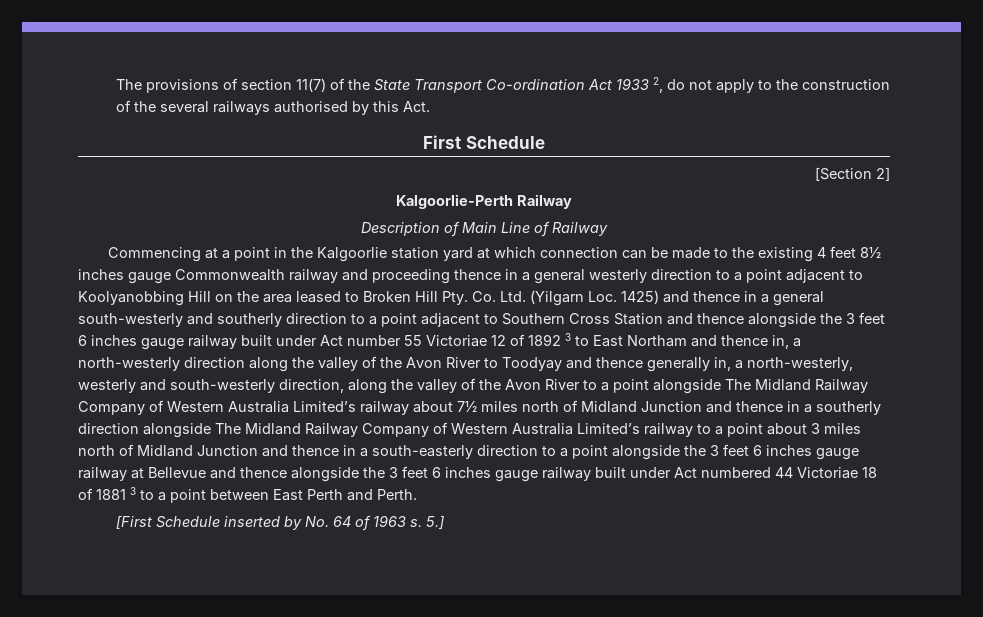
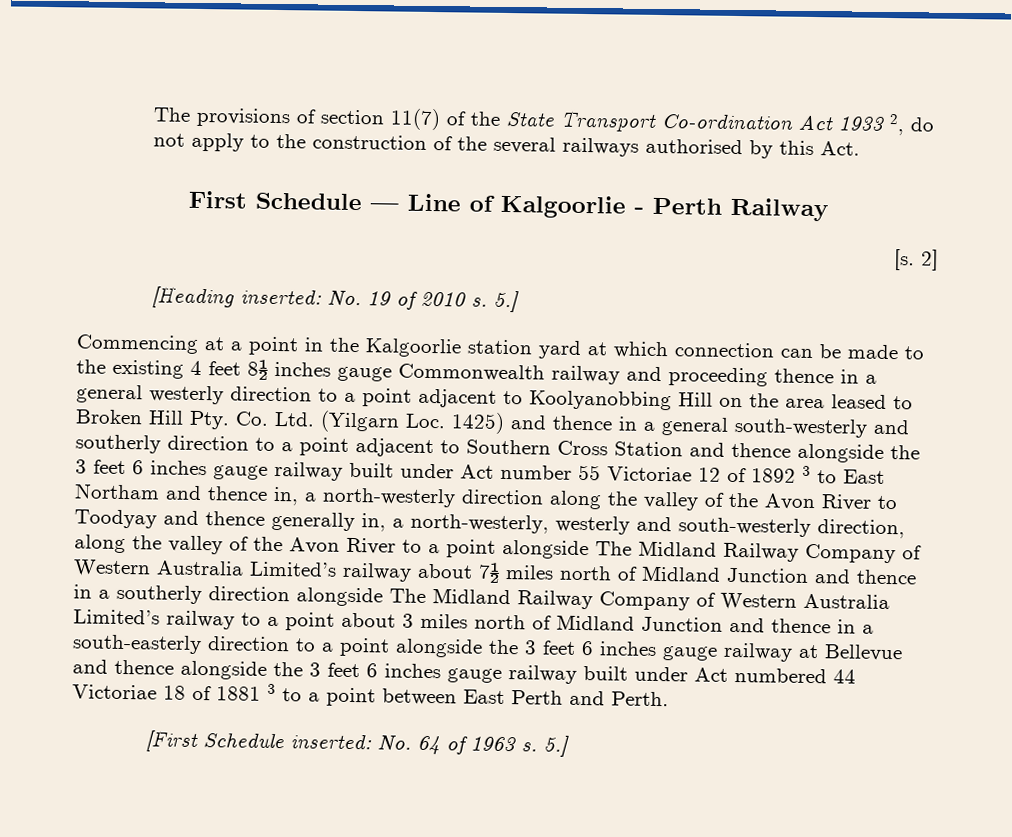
- First Schedule
- [Section 2]
- Kalgoorlie-Perth Railway
- Description of Main Line of Railway
+ First Schedule — Line of Kalgoorlie - Perth Railway
+ [s. 2]
+ [Heading inserted: No. 19 of 2010 s. 5.]
- [First Schedule inserted by No. 64 of 1963 s.
+ [First Schedule inserted: No. 64 of 1963 s.

